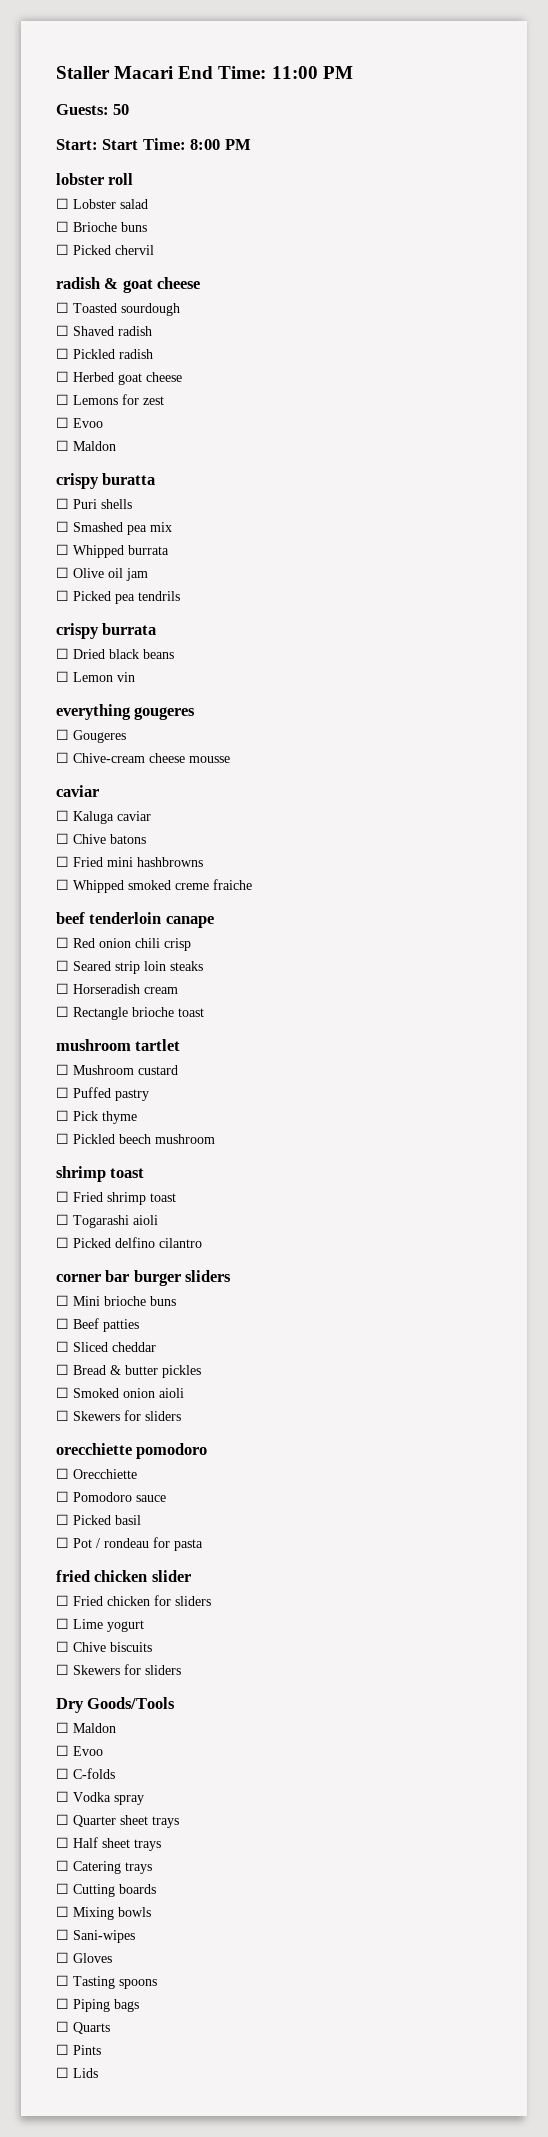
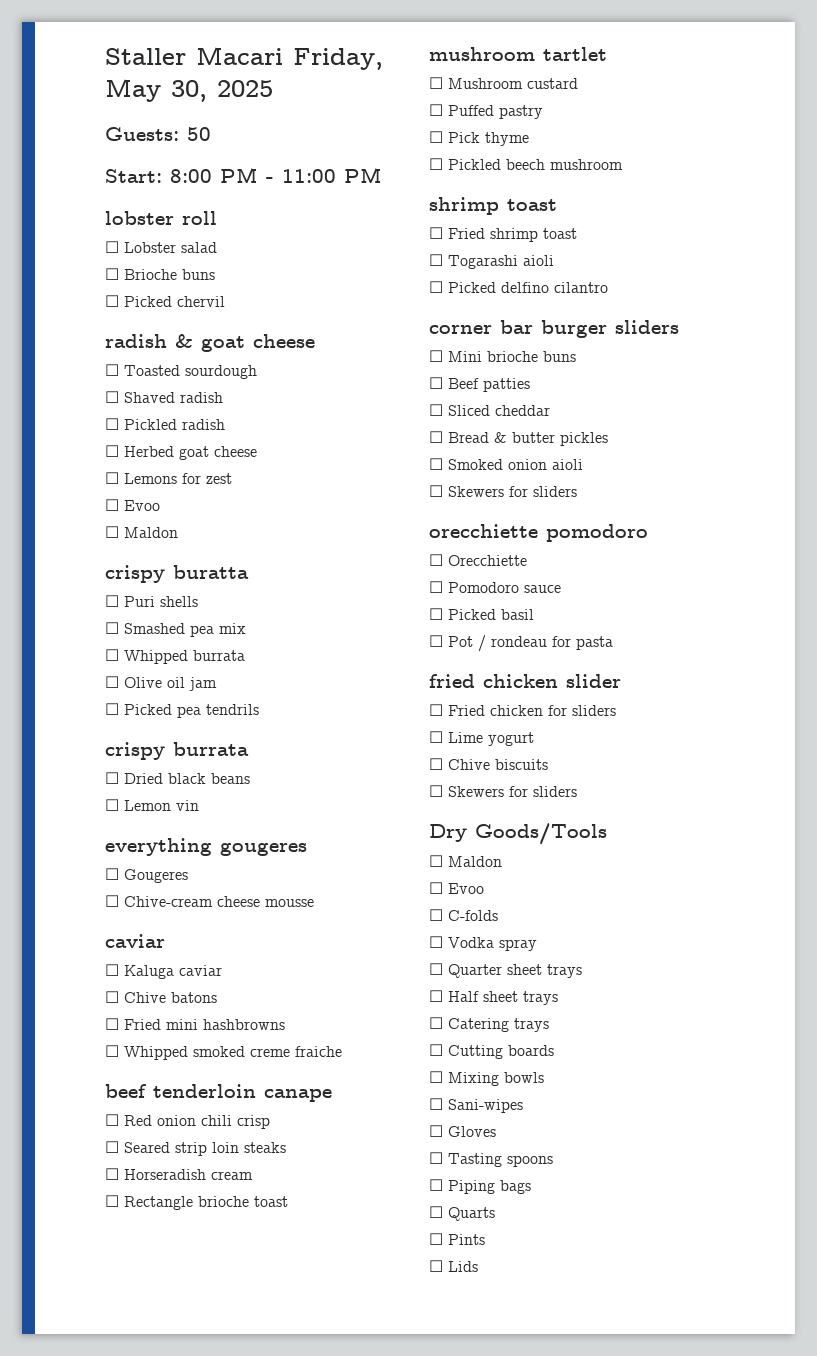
- Staller Macari End Time: 11:00 PM
+ Staller Macari Friday, May 30, 2025
- Start: Start Time: 8:00 PM
+ Start: 8:00 PM - 11:00 PM

